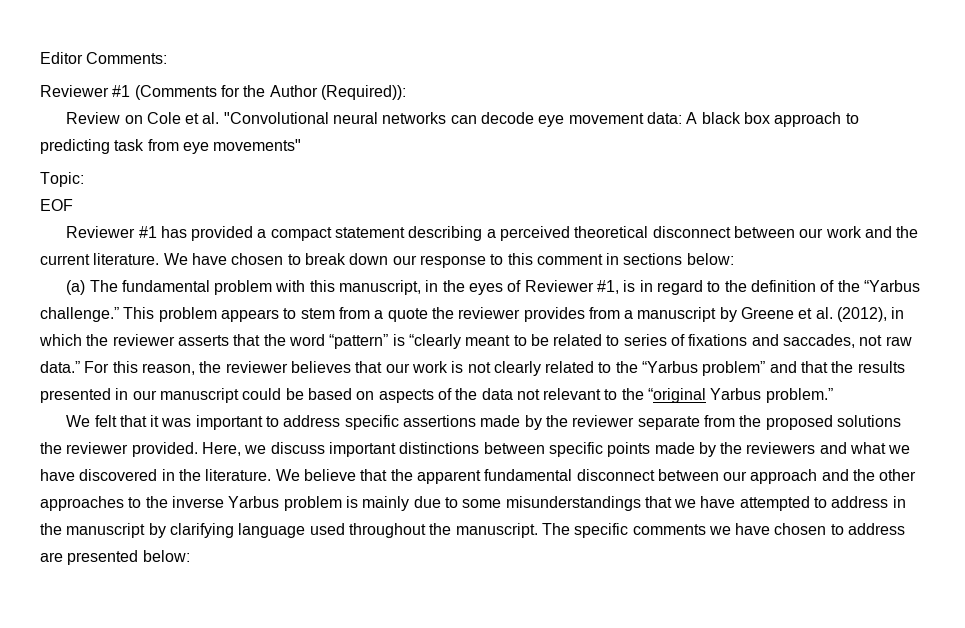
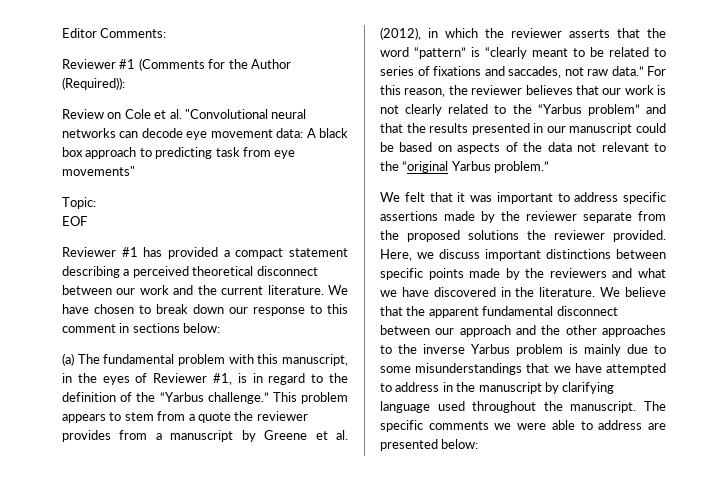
- The specific comments we have chosen to address are presented below:
+ The specific comments we were able to address are presented below:

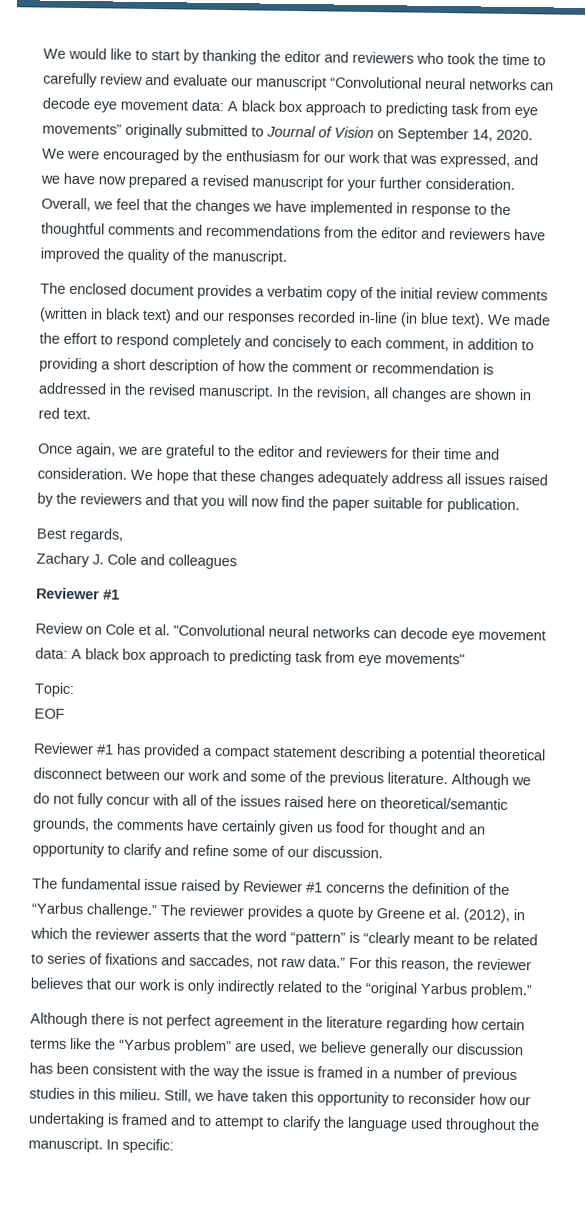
- Editor Comments:
- Reviewer #1 (Comments for the Author (Required)):
+ We would like to start by thanking the editor and reviewers who took the time to carefully review and evaluate our manuscript “Convolutional neural networks can decode eye movement data: A black box approach to predicting task from eye movements” originally submitted to Journal of Vision on September 14, 2020. We were encouraged by the enthusiasm for our work that was expressed, and we have now prepared a revised manuscript for your further consideration. Overall, we feel that the changes we have implemented in response to the thoughtful comments and recommendations from the editor and reviewers have improved the quality of the manuscript.
+ The enclosed document provides a verbatim copy of the initial review comments (written in black text) and our responses recorded in-line (in blue text). We made the effort to respond completely and concisely to each comment, in addition to providing a short description of how the comment or recommendation is addressed in the revised manuscript. In the revision, all changes are shown in red text.
+ Once again, we are grateful to the editor and reviewers for their time and consideration. We hope that these changes adequately address all issues raised by the reviewers and that you will now find the paper suitable for publication.
+ Best regards,
+ Zachary J. Cole and colleagues
+ Reviewer #1
- Reviewer #1 has provided a compact statement describing a perceived theoretical disconnect between our work and the current literature. We have chosen to break down our response to this comment in sections below:
- (a) The fundamental problem with this manuscript, in the eyes of Reviewer #1, is in regard to the definition of the “Yarbus challenge.”
+ Reviewer #1 has provided a compact statement describing a potential theoretical disconnect between our work and some of the previous literature. Although we do not fully concur with all of the issues raised here on theoretical/semantic grounds, the comments have certainly given us food for thought and an opportunity to clarify and refine some of our discussion.
+ The fundamental issue raised by Reviewer #1 concerns the definition of the “Yarbus challenge.”
- This problem appears to stem from a quote the reviewer provides from a manuscript by Greene et al. (2012), in which the reviewer asserts that the word “pattern” is “clearly meant to be related to series of fixations and saccades, not raw data.”
+ The reviewer provides a quote by Greene et al. (2012), in which the reviewer asserts that the word “pattern” is “clearly meant to be related to series of fixations and saccades, not raw data.”
- For this reason, the reviewer believes that our work is not clearly related to the “Yarbus problem” and that the results presented in our manuscript could be based on aspects of the data not relevant to the “original Yarbus problem.”
- We felt that it was important to address specific assertions made by the reviewer separate from the proposed solutions the reviewer provided. Here, we discuss important distinctions between specific points made by the reviewers and what we have discovered in the literature. We believe that the apparent fundamental disconnect between our approach and the other approaches to the inverse Yarbus problem is mainly due to some misunderstandings that we have attempted to address in the manuscript by clarifying language used throughout the manuscript.
+ For this reason, the reviewer believes that our work is only indirectly related to the “original Yarbus problem.”
+ Although there is not perfect agreement in the literature regarding how certain terms like the “Yarbus problem” are used, we believe generally our discussion has been consistent with the way the issue is framed in a number of previous studies in this milieu. Still, we have taken this opportunity to reconsider how our undertaking is framed and to attempt to clarify the language used throughout the manuscript.
- The specific comments we were able to address are presented below:
+ In specific:

